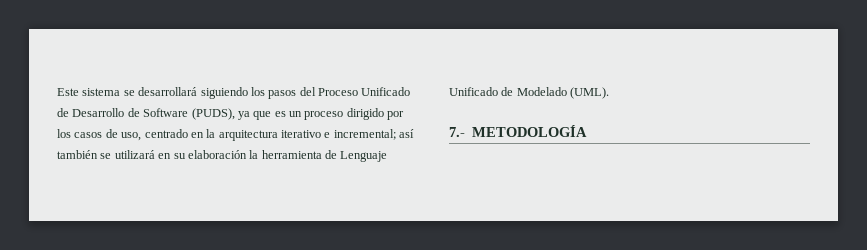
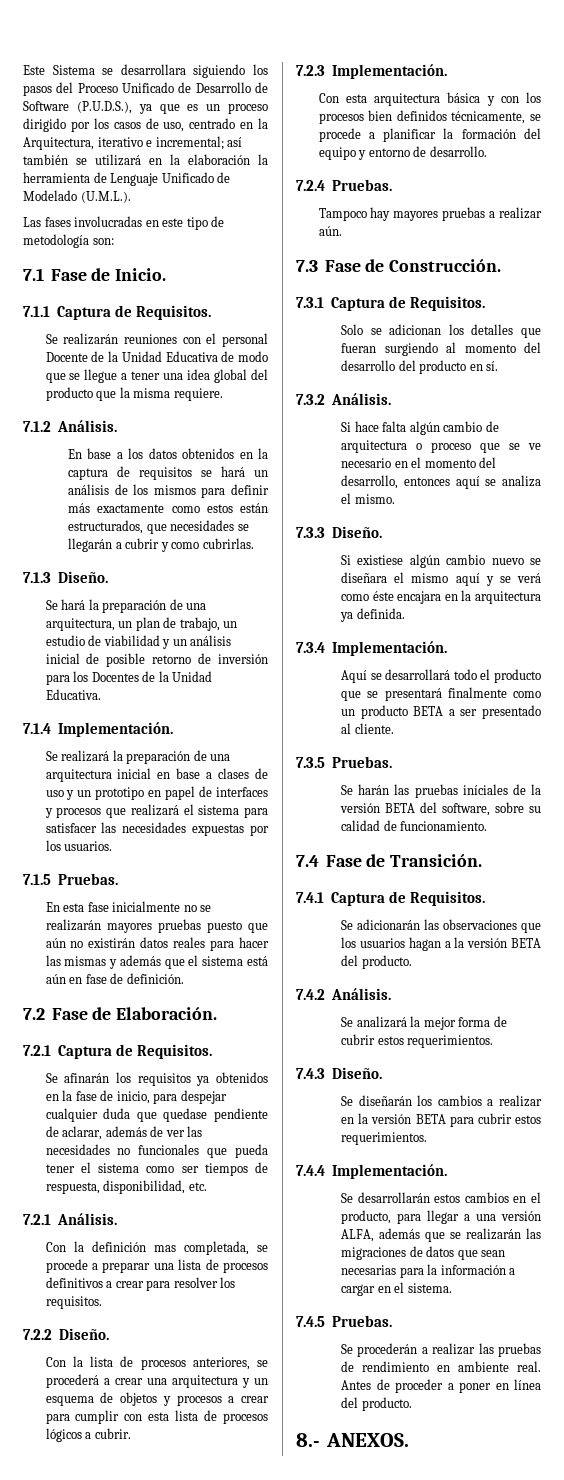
- Este sistema se desarrollará siguiendo los pasos del Proceso Unificado de Desarrollo de Software (PUDS), ya que es un proceso dirigido por los casos de uso, centrado en la arquitectura iterativo e incremental; así también se utilizará en su elaboración la herramienta de Lenguaje Unificado de Modelado (UML).
- 7.- METODOLOGÍA
+ Este Sistema se desarrollara siguiendo los pasos del Proceso Unificado de Desarrollo de Software (P.U.D.S.), ya que es un proceso dirigido por los casos de uso, centrado en la Arquitectura, iterativo e incremental; así también se utilizará en la elaboración la herramienta de Lenguaje Unificado de Modelado (U.M.L.).
+ Las fases involucradas en este tipo de metodología son:
+ 7.1 Fase de Inicio.
+ 7.1.1 Captura de Requisitos.
+ Se realizarán reuniones con el personal Docente de la Unidad Educativa de modo que se llegue a tener una idea global del producto que la misma requiere.
+ 7.1.2 Análisis.
+ En base a los datos obtenidos en la captura de requisitos se hará un análisis de los mismos para definir más exactamente como estos están estructurados, que necesidades se llegarán a cubrir y como cubrirlas.
+ 7.1.3 Diseño.
+ Se hará la preparación de una arquitectura, un plan de trabajo, un estudio de viabilidad y un análisis inicial de posible retorno de inversión para los Docentes de la Unidad Educativa.
+ 7.1.4 Implementación.
+ Se realizará la preparación de una arquitectura inicial en base a clases de uso y un prototipo en papel de interfaces y procesos que realizará el sistema para satisfacer las necesidades expuestas por los usuarios.
+ 7.1.5 Pruebas.
+ En esta fase inicialmente no se realizarán mayores pruebas puesto que aún no existirán datos reales para hacer las mismas y además que el sistema está aún en fase de definición.
+ 7.2 Fase de Elaboración.
+ 7.2.1 Captura de Requisitos.
+ Se afinarán los requisitos ya obtenidos en la fase de inicio, para despejar cualquier duda que quedase pendiente de aclarar, además de ver las necesidades no funcionales que pueda tener el sistema como ser tiempos de respuesta, disponibilidad, etc.
+ 7.2.1 Análisis.
+ Con la definición mas completada, se procede a preparar una lista de procesos definitivos a crear para resolver los requisitos.
+ 7.2.2 Diseño.
+ Con la lista de procesos anteriores, se procederá a crear una arquitectura y un esquema de objetos y procesos a crear para cumplir con esta lista de procesos lógicos a cubrir.
+ 7.2.3 Implementación.
+ Con esta arquitectura básica y con los procesos bien definidos técnicamente, se procede a planificar la formación del equipo y entorno de desarrollo.
+ 7.2.4 Pruebas.
+ Tampoco hay mayores pruebas a realizar aún.
+ 7.3 Fase de Construcción.
+ 7.3.1 Captura de Requisitos.
+ Solo se adicionan los detalles que fueran surgiendo al momento del desarrollo del producto en sí.
+ 7.3.2 Análisis.
+ Si hace falta algún cambio de arquitectura o proceso que se ve necesario en el momento del desarrollo, entonces aquí se analiza el mismo.
+ 7.3.3 Diseño.
+ Si existiese algún cambio nuevo se diseñara el mismo aquí y se verá como éste encajara en la arquitectura ya definida.
+ 7.3.4 Implementación.
+ Aquí se desarrollará todo el producto que se presentará finalmente como un producto BETA a ser presentado al cliente.
+ 7.3.5 Pruebas.
+ Se harán las pruebas iníciales de la versión BETA del software, sobre su calidad de funcionamiento.
+ 7.4 Fase de Transición.
+ 7.4.1 Captura de Requisitos.
+ Se adicionarán las observaciones que los usuarios hagan a la versión BETA del producto.
+ 7.4.2 Análisis.
+ Se analizará la mejor forma de cubrir estos requerimientos.
+ 7.4.3 Diseño.
+ Se diseñarán los cambios a realizar en la versión BETA para cubrir estos requerimientos.
+ 7.4.4 Implementación.
+ Se desarrollarán estos cambios en el producto, para llegar a una versión ALFA, además que se realizarán las migraciones de datos que sean necesarias para la información a cargar en el sistema.
+ 7.4.5 Pruebas.
+ Se procederán a realizar las pruebas de rendimiento en ambiente real. Antes de proceder a poner en línea del producto.
+ 8.- ANEXOS.

